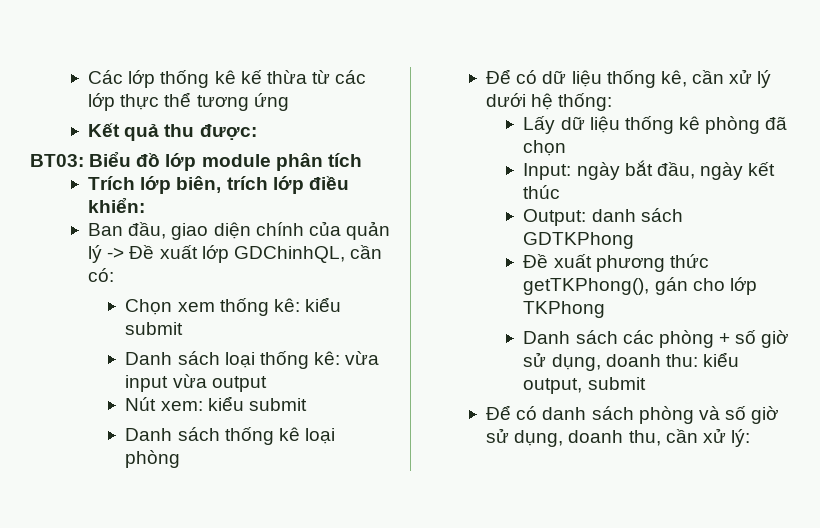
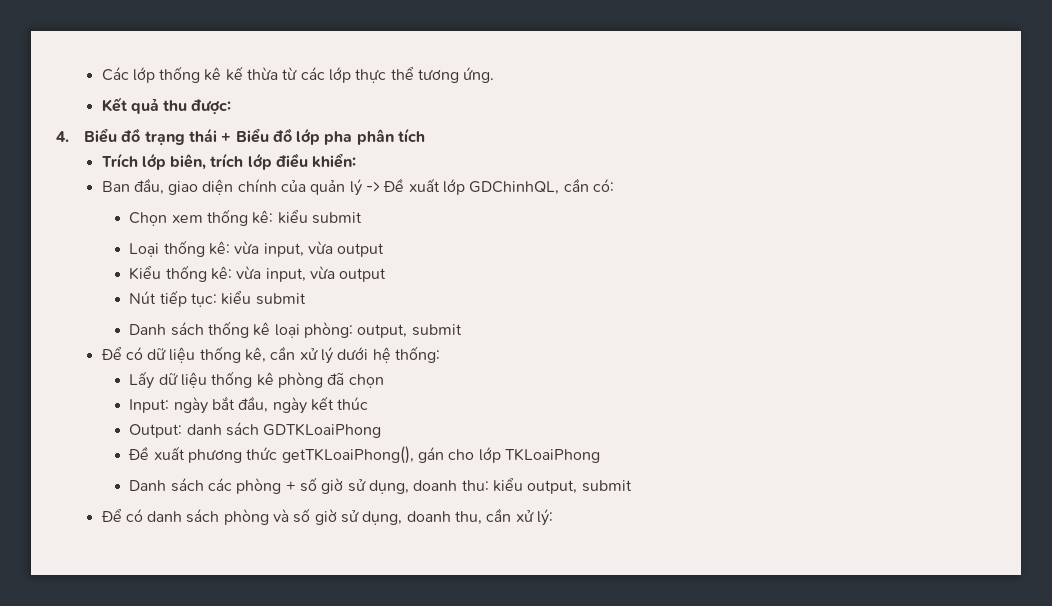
- Các lớp thống kê kế thừa từ các lớp thực thể tương ứng
+ Các lớp thống kê kế thừa từ các lớp thực thể tương ứng.
- BT03: Biểu đồ lớp module phân tích
+ 4. Biểu đồ trạng thái + Biểu đồ lớp pha phân tích
- Danh sách loại thống kê: vừa input vừa output
+ Loại thống kê: vừa input, vừa output
+ Kiểu thống kê: vừa input, vừa output
- Nút xem: kiểu submit
+ Nút tiếp tục: kiểu submit
- Danh sách thống kê loại phòng
+ Danh sách thống kê loại phòng: output, submit
- Output: danh sách GDTKPhong
+ Output: danh sách GDTKLoaiPhong
- Đề xuất phương thức getTKPhong(), gán cho lớp TKPhong
+ Đề xuất phương thức getTKLoaiPhong(), gán cho lớp TKLoaiPhong

